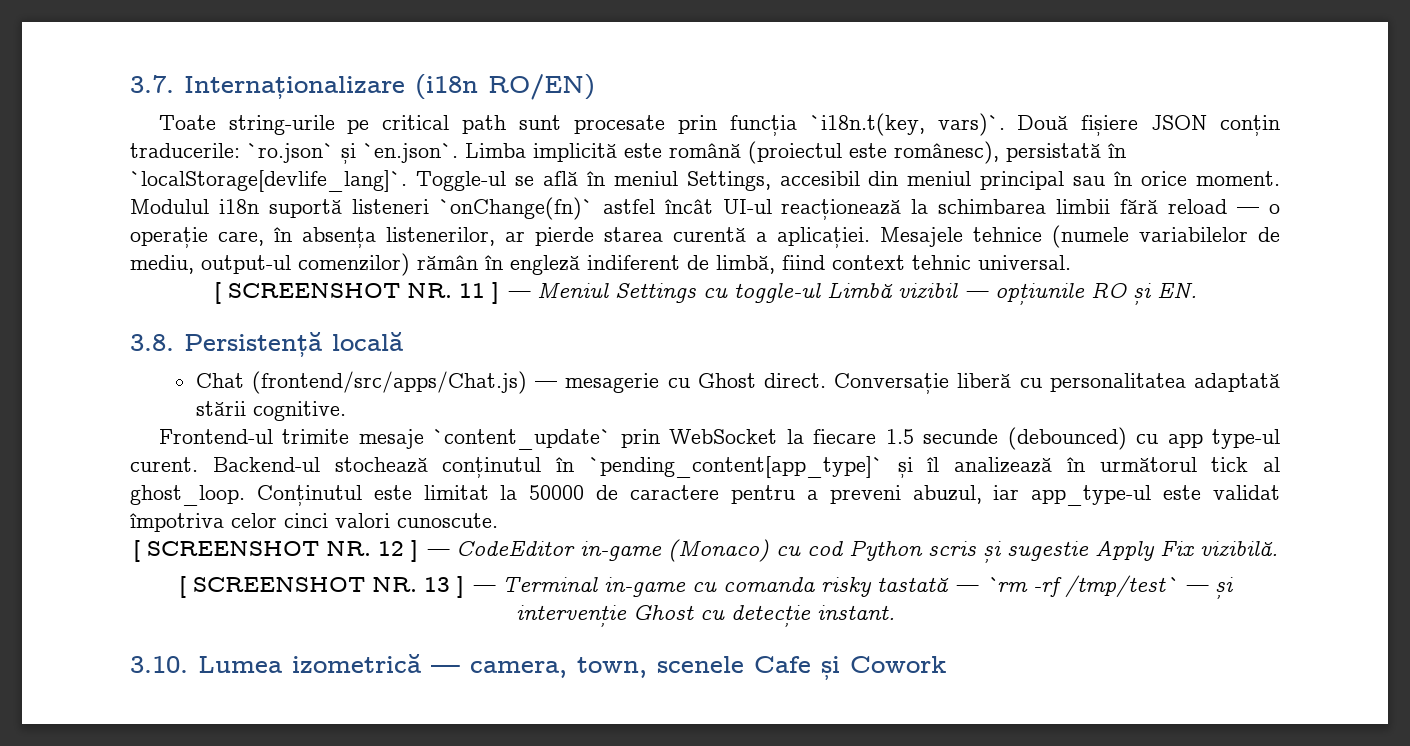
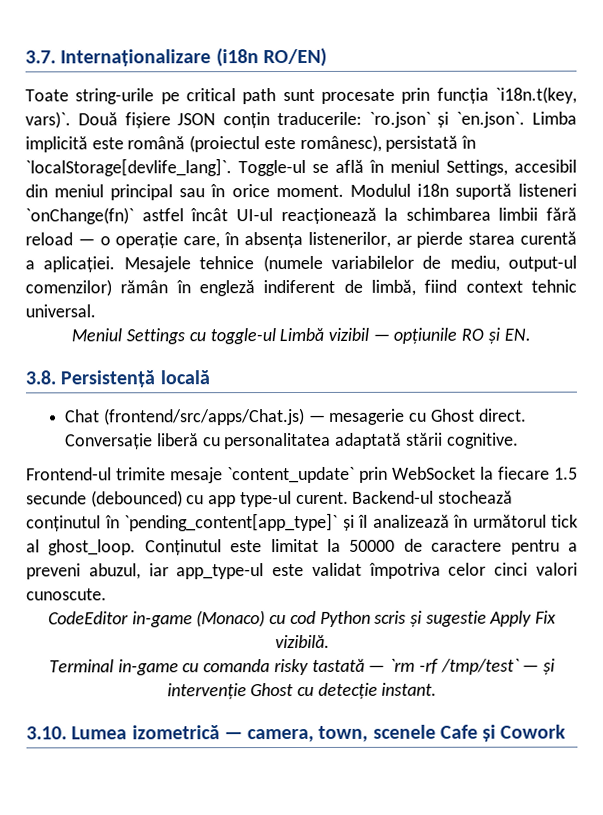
- [ SCREENSHOT NR. 11 ] — Meniul Settings cu toggle-ul Limbă vizibil — opțiunile RO și EN.
+ Meniul Settings cu toggle-ul Limbă vizibil — opțiunile RO și EN.
- [ SCREENSHOT NR. 12 ] — CodeEditor in-game (Monaco) cu cod Python scris și sugestie Apply Fix vizibilă.
+ CodeEditor in-game (Monaco) cu cod Python scris și sugestie Apply Fix vizibilă.
- [ SCREENSHOT NR. 13 ] — Terminal in-game cu comanda risky tastată — `rm -rf /tmp/test` — și intervenție Ghost cu detecție instant.
+ Terminal in-game cu comanda risky tastată — `rm -rf /tmp/test` — și intervenție Ghost cu detecție instant.

